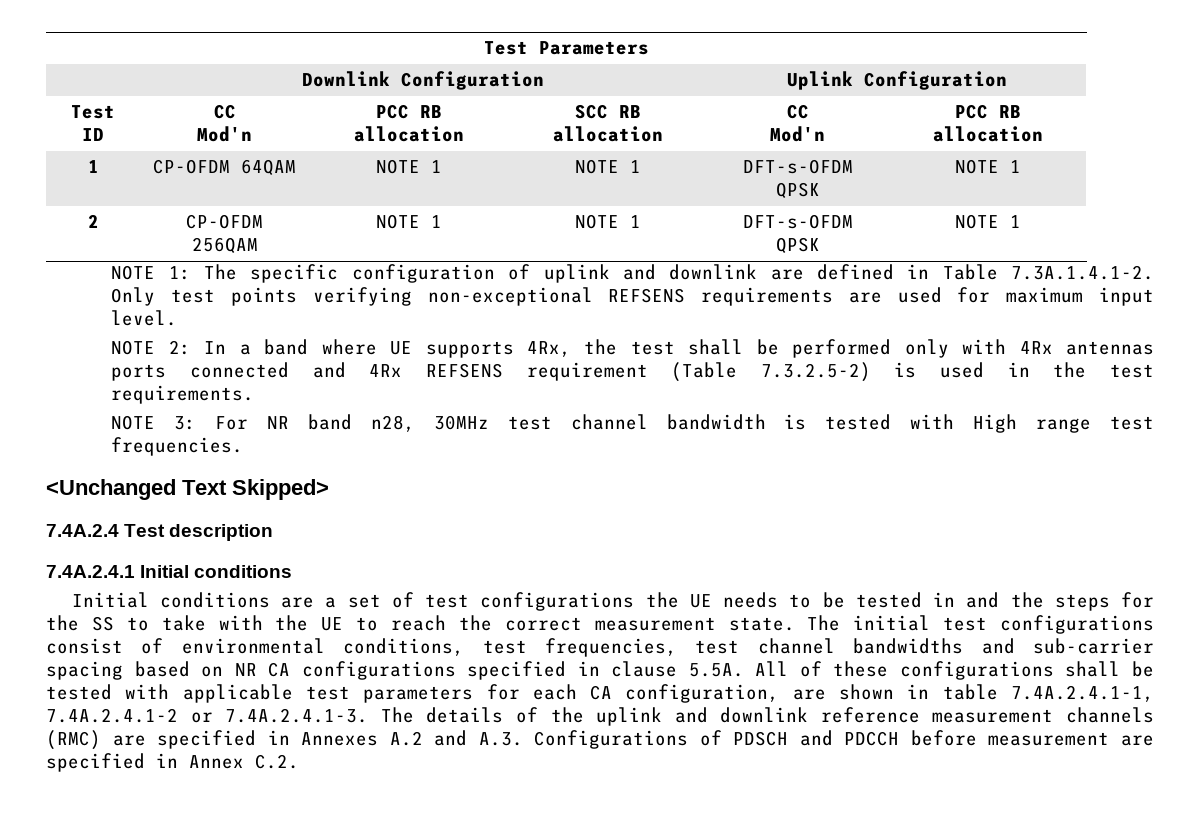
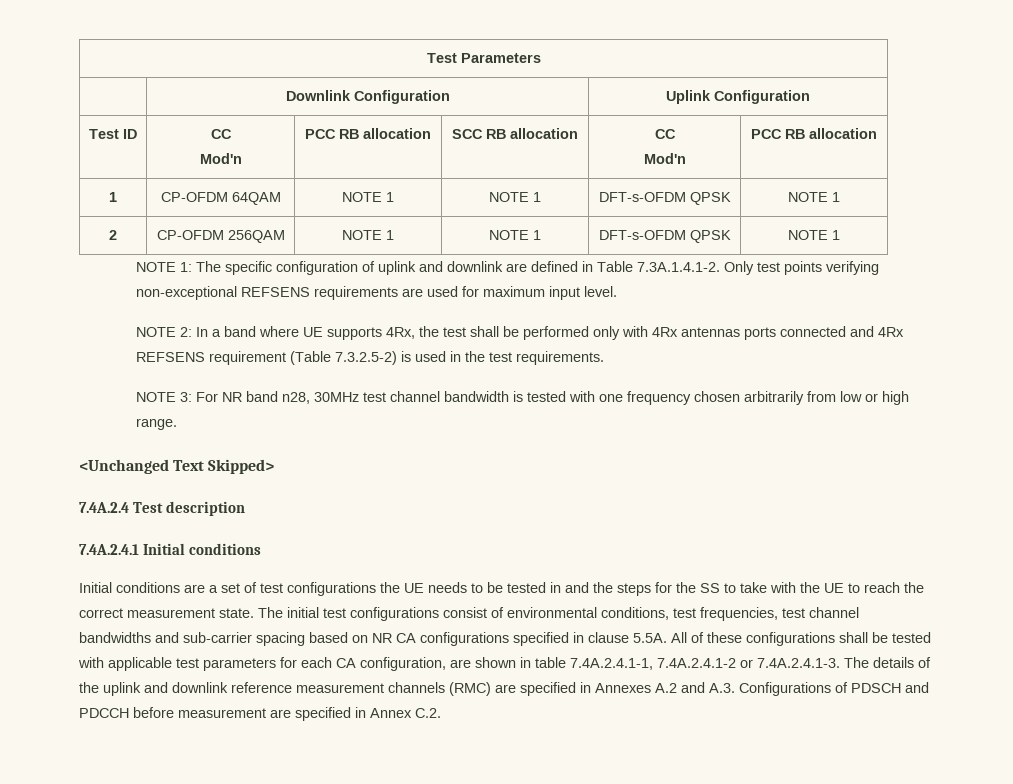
- NOTE 3: For NR band n28, 30MHz test channel bandwidth is tested with High range test frequencies.
+ NOTE 3: For NR band n28, 30MHz test channel bandwidth is tested with one frequency chosen arbitrarily from low or high range.

